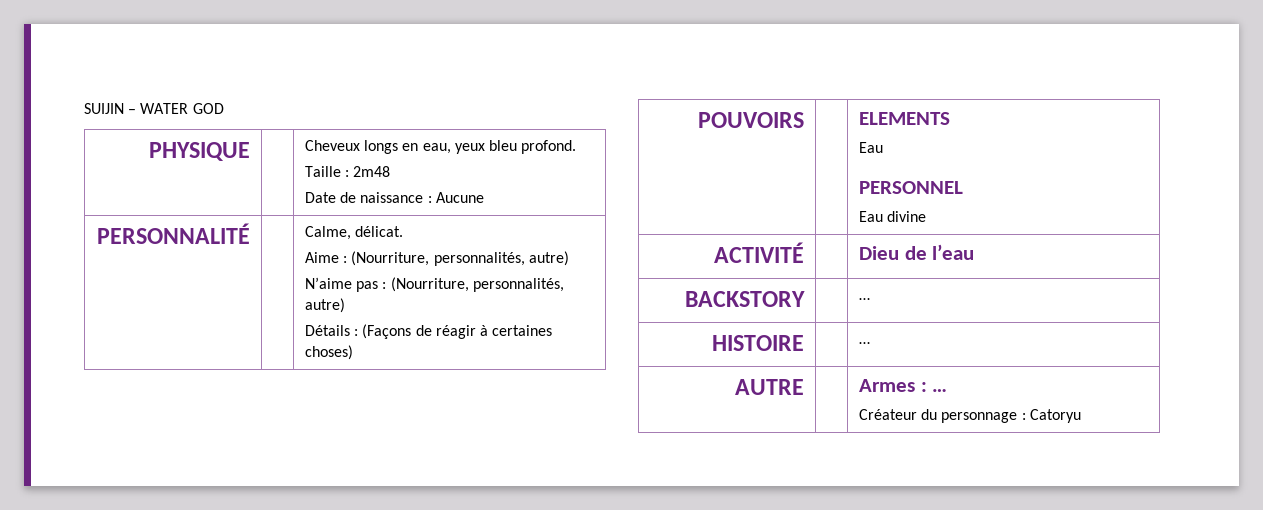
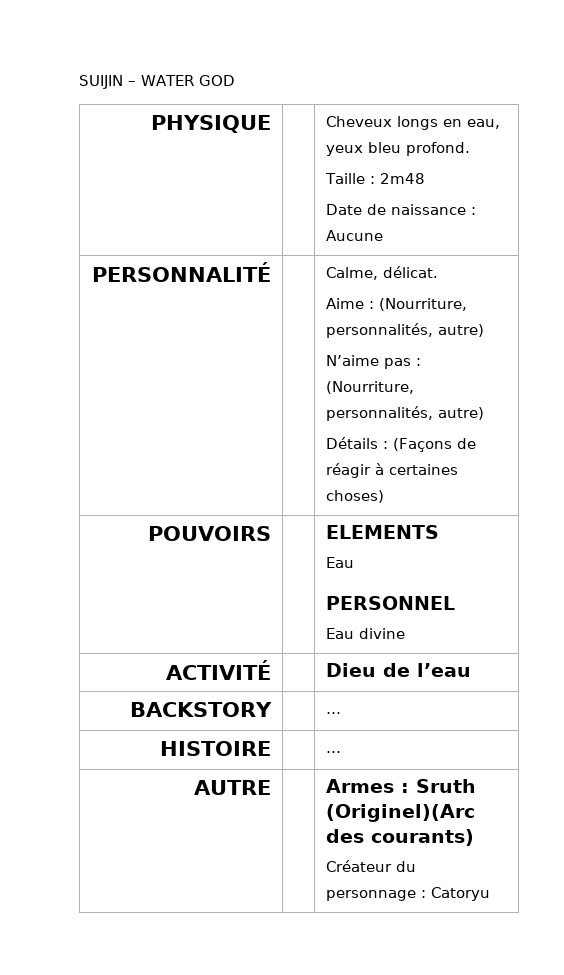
- AUTRE | | Armes : …
+ AUTRE | | Armes : Sruth (Originel)(Arc des courants)

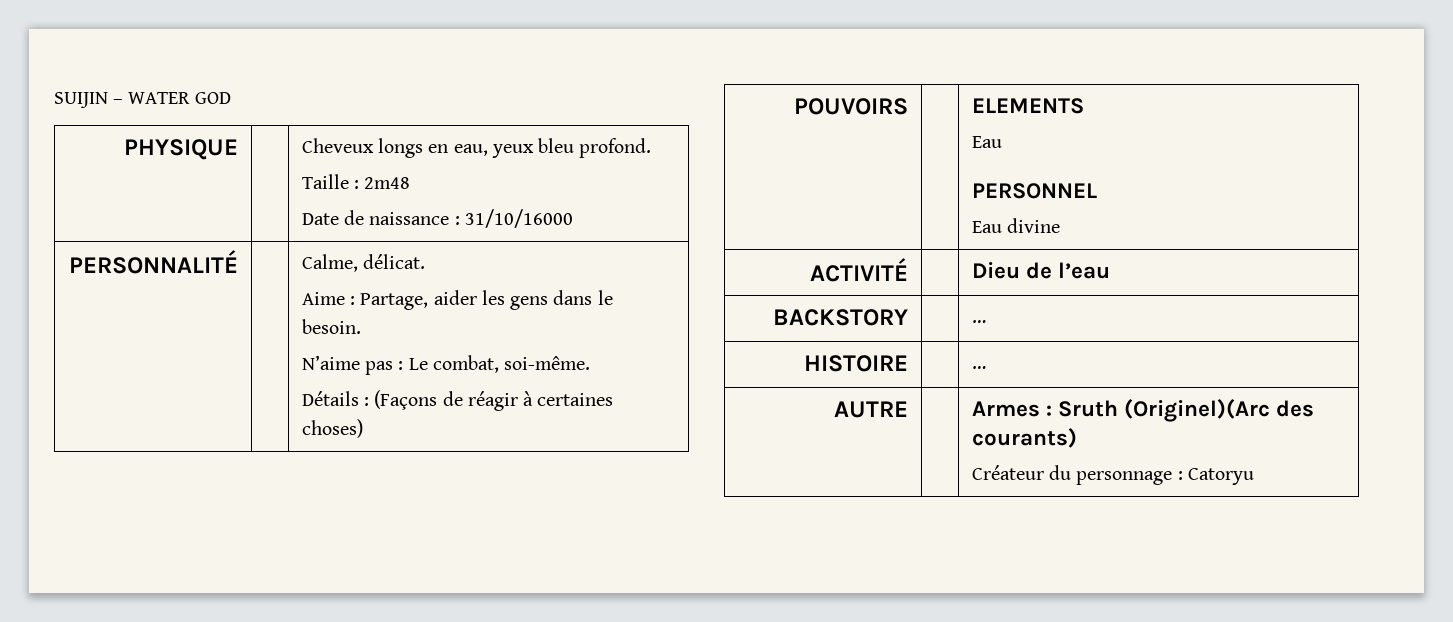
  PHYSIQUE | | Cheveux longs en eau, yeux bleu profond.
  Taille : 2m48
- Date de naissance : Aucune
+ Date de naissance : 31/10/16000
  PERSONNALITÉ | | Calme, délicat.
- Aime : (Nourriture, personnalités, autre)
- N’aime pas : (Nourriture, personnalités, autre)
+ Aime : Partage, aider les gens dans le besoin.
+ N’aime pas : Le combat, soi-même.

